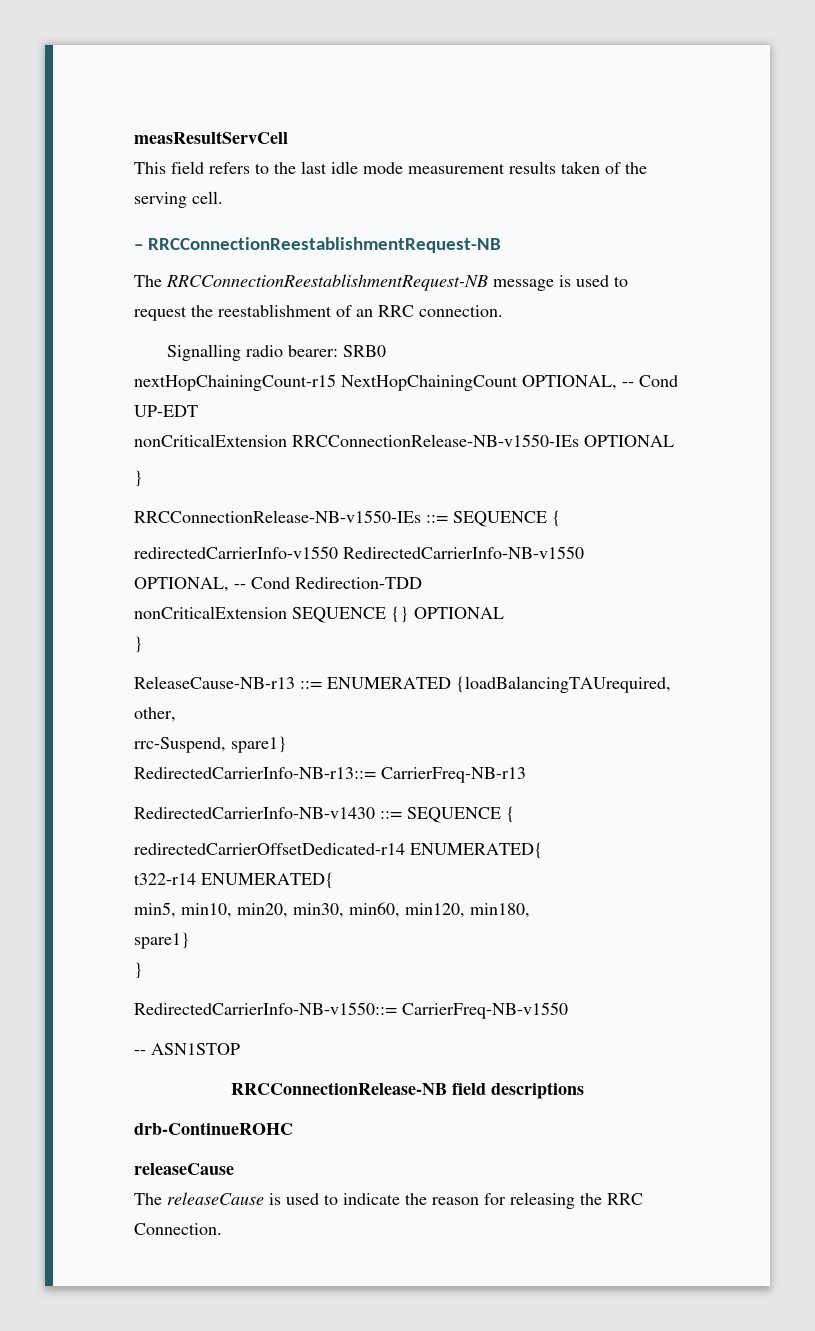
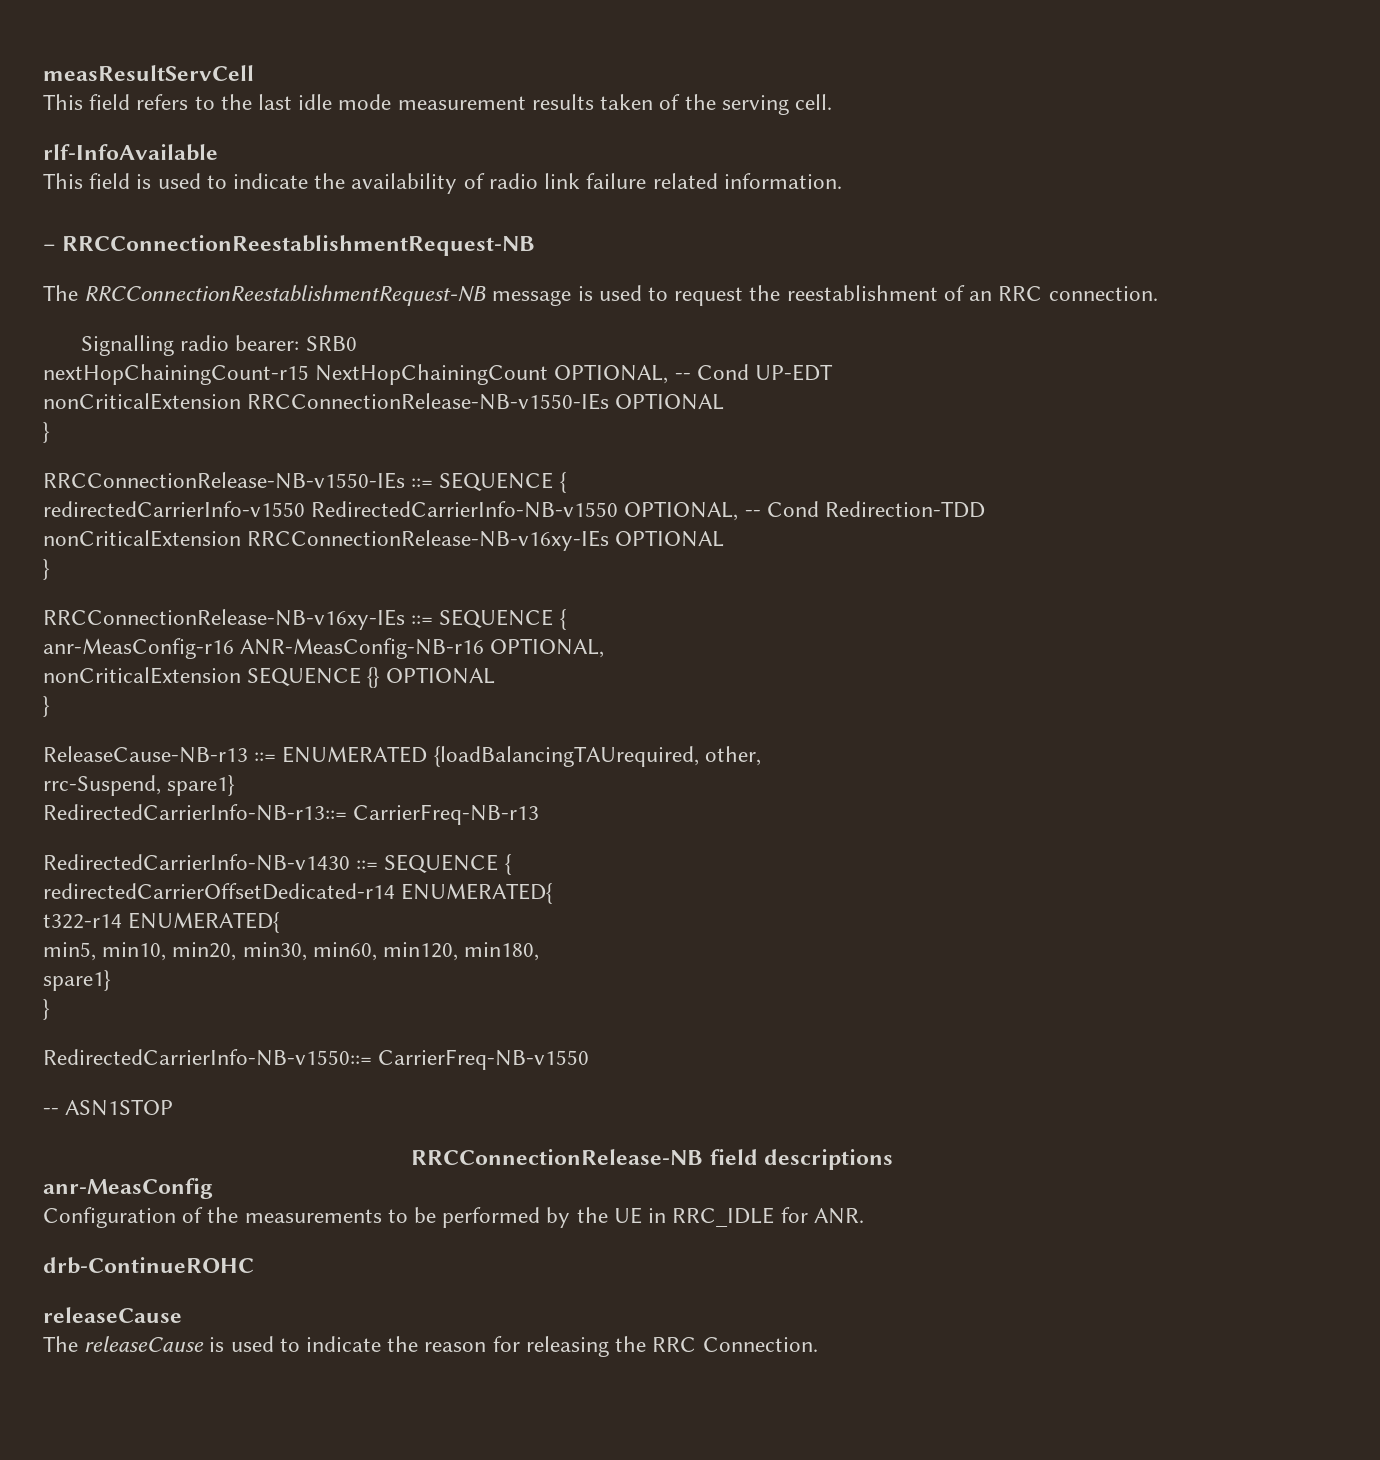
+ rlf-InfoAvailable
+ This field is used to indicate the availability of radio link failure related information.
+ nonCriticalExtension RRCConnectionRelease-NB-v16xy-IEs OPTIONAL
+ }
+ RRCConnectionRelease-NB-v16xy-IEs ::= SEQUENCE {
+ anr-MeasConfig-r16 ANR-MeasConfig-NB-r16 OPTIONAL,
+ anr-MeasConfig
+ Configuration of the measurements to be performed by the UE in RRC_IDLE for ANR.

